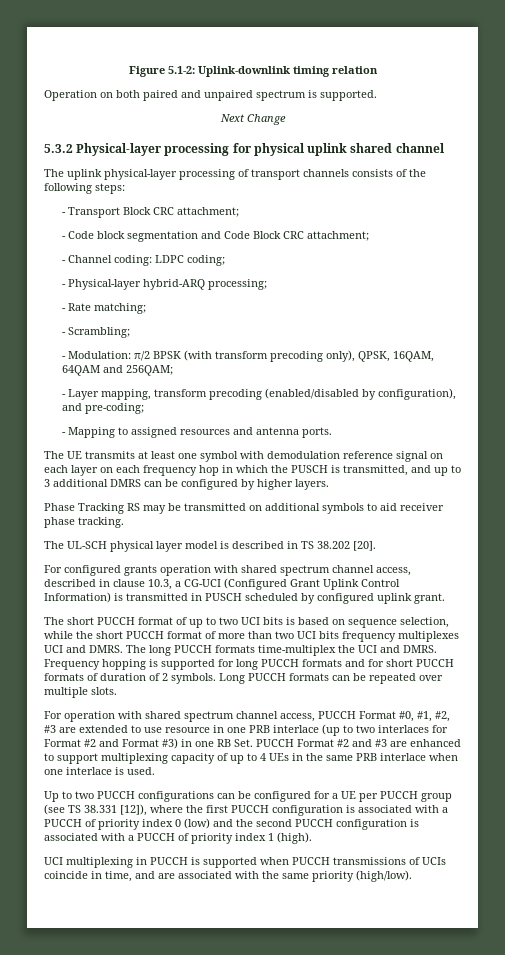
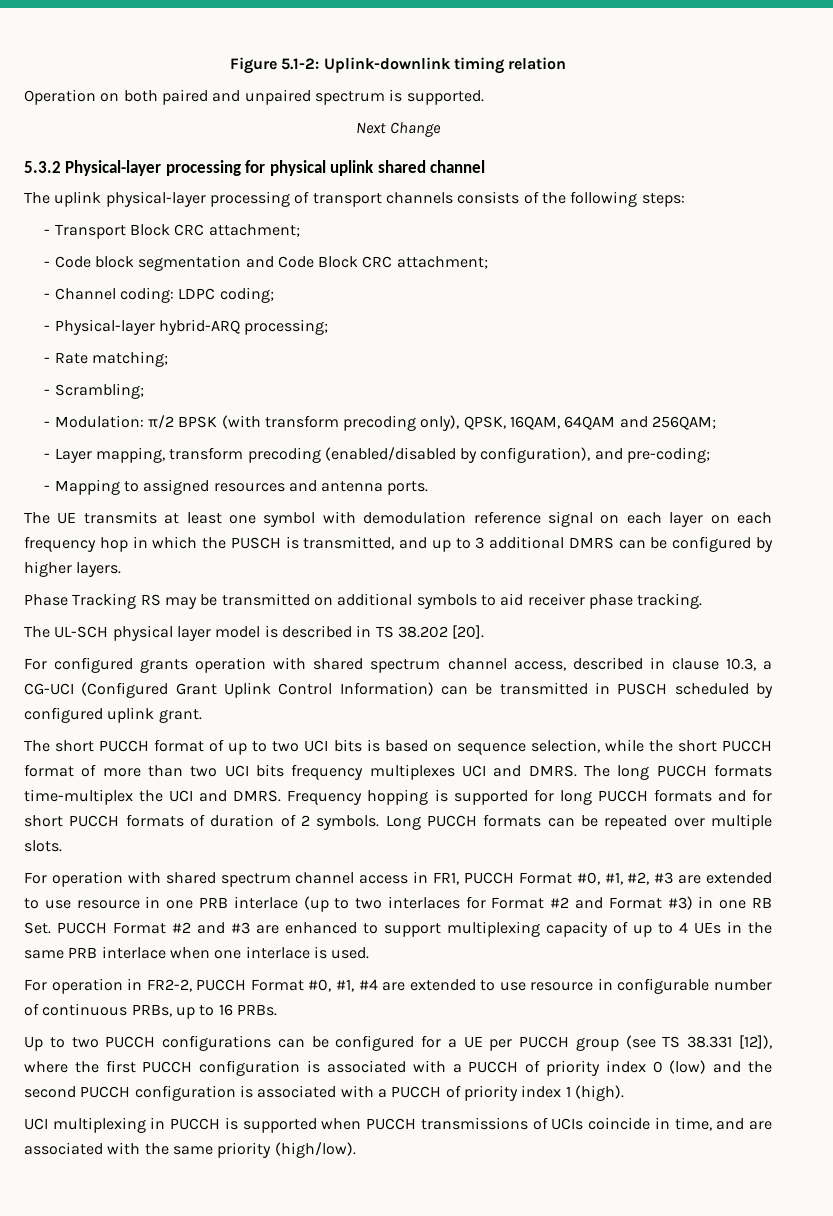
- For configured grants operation with shared spectrum channel access, described in clause 10.3, a CG-UCI (Configured Grant Uplink Control Information) is transmitted in PUSCH scheduled by configured uplink grant.
+ For configured grants operation with shared spectrum channel access, described in clause 10.3, a CG-UCI (Configured Grant Uplink Control Information) can be transmitted in PUSCH scheduled by configured uplink grant.
- For operation with shared spectrum channel access, PUCCH Format #0, #1, #2, #3 are extended to use resource in one PRB interlace (up to two interlaces for Format #2 and Format #3) in one RB Set. PUCCH Format #2 and #3 are enhanced to support multiplexing capacity of up to 4 UEs in the same PRB interlace when one interlace is used.
+ For operation with shared spectrum channel access in FR1, PUCCH Format #0, #1, #2, #3 are extended to use resource in one PRB interlace (up to two interlaces for Format #2 and Format #3) in one RB Set. PUCCH Format #2 and #3 are enhanced to support multiplexing capacity of up to 4 UEs in the same PRB interlace when one interlace is used.
+ For operation in FR2-2, PUCCH Format #0, #1, #4 are extended to use resource in configurable number of continuous PRBs, up to 16 PRBs.

